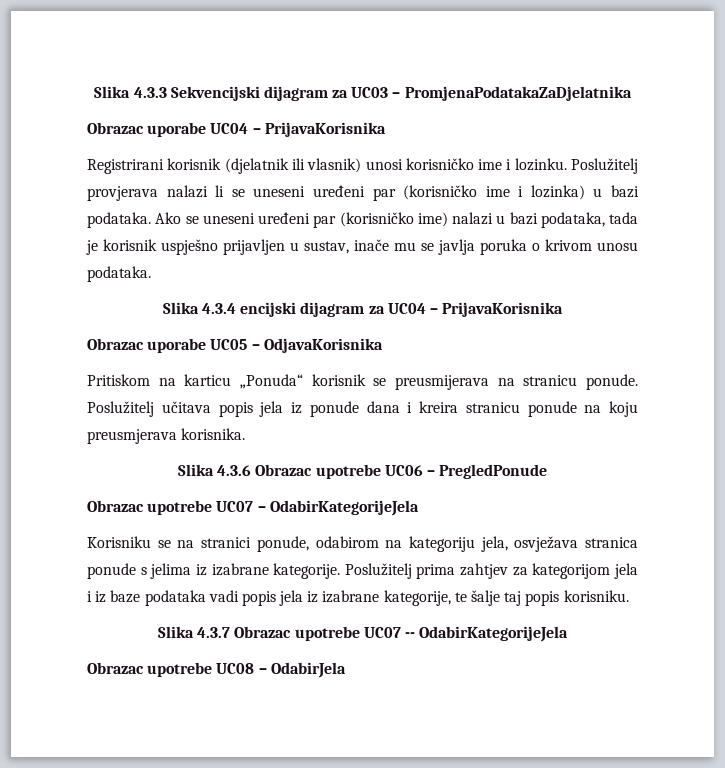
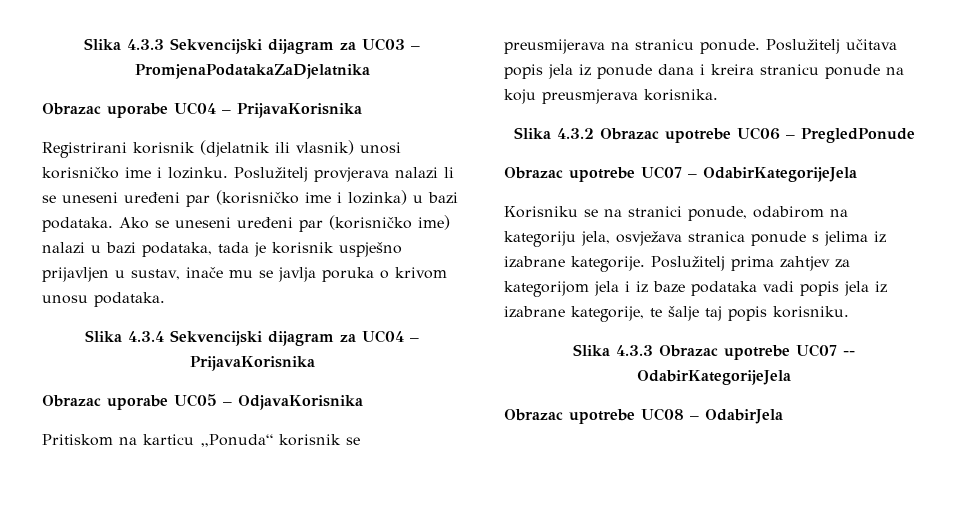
- Slika 4.3.4 encijski dijagram za UC04 – PrijavaKorisnika
+ Slika 4.3.4 Sekvencijski dijagram za UC04 – PrijavaKorisnika
- Slika 4.3.6 Obrazac upotrebe UC06 – PregledPonude
+ Slika 4.3.2 Obrazac upotrebe UC06 – PregledPonude
- Slika 4.3.7 Obrazac upotrebe UC07 -- OdabirKategorijeJela
+ Slika 4.3.3 Obrazac upotrebe UC07 -- OdabirKategorijeJela

